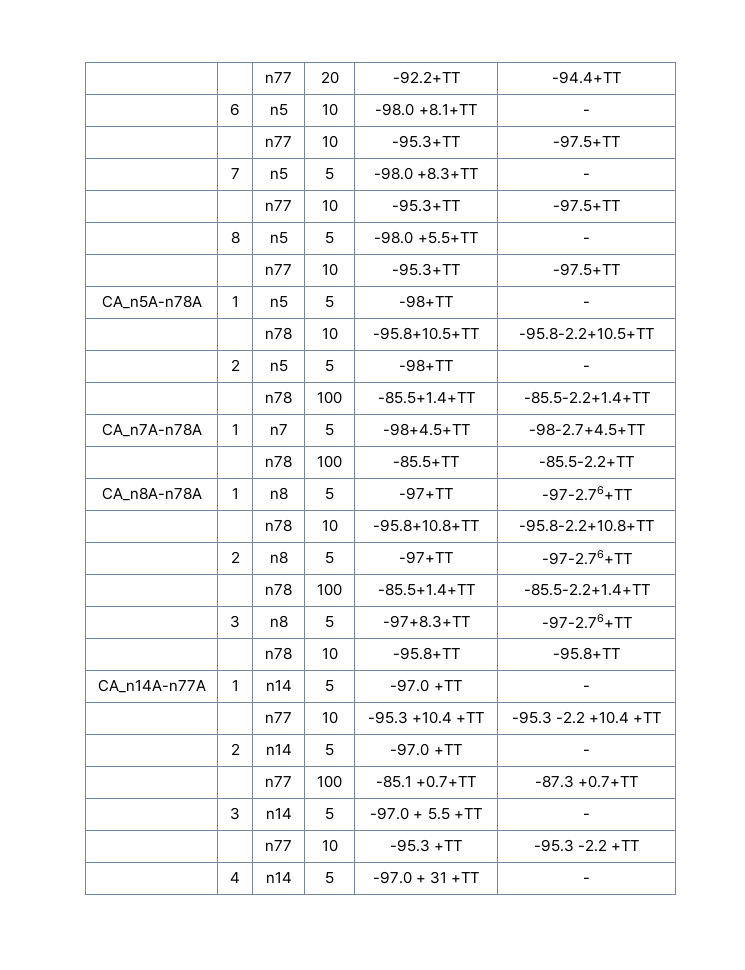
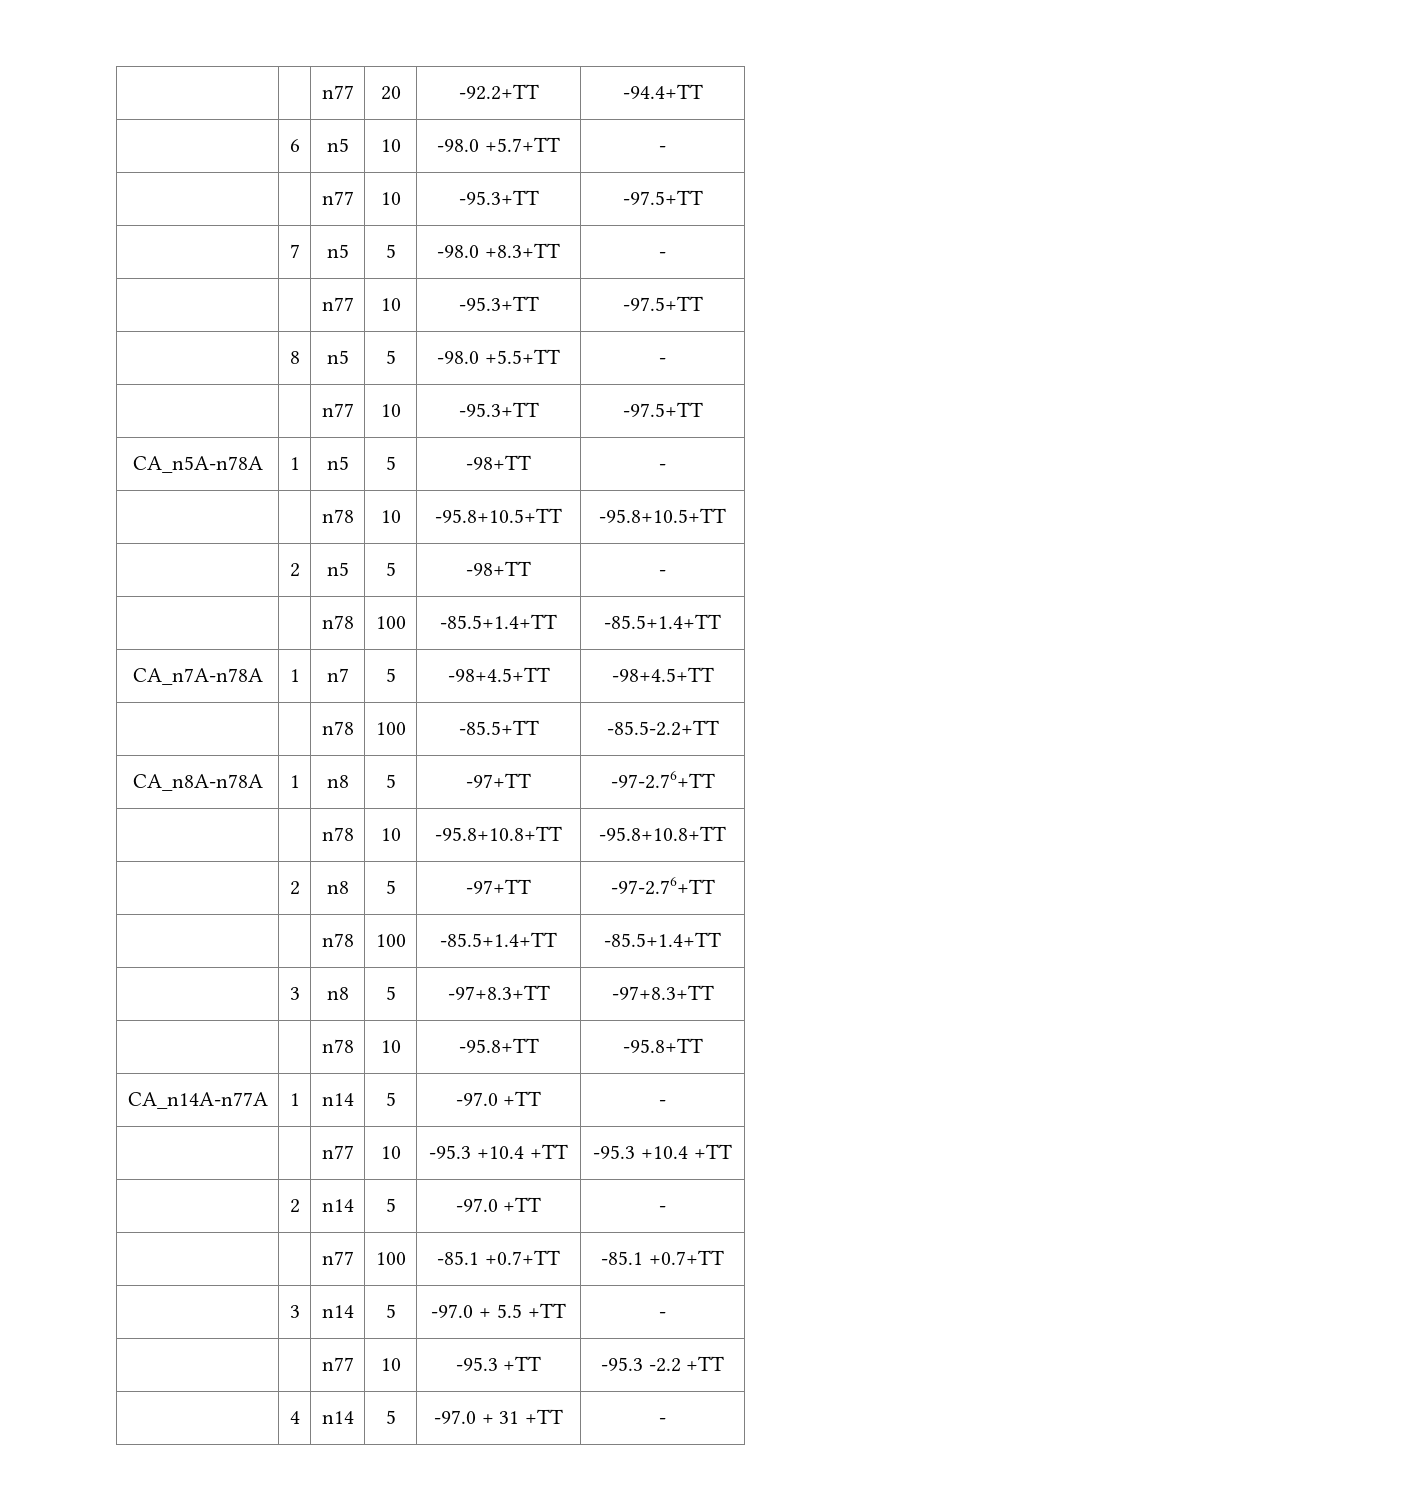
- | 6 | n5 | 10 | -98.0 +8.1+TT | -
+ | 6 | n5 | 10 | -98.0 +5.7+TT | -
- | | n78 | 10 | -95.8+10.5+TT | -95.8-2.2+10.5+TT
+ | | n78 | 10 | -95.8+10.5+TT | -95.8+10.5+TT
  | 2 | n5 | 5 | -98+TT | -
- | | n78 | 100 | -85.5+1.4+TT | -85.5-2.2+1.4+TT
+ | | n78 | 100 | -85.5+1.4+TT | -85.5+1.4+TT
- CA_n7A-n78A | 1 | n7 | 5 | -98+4.5+TT | -98-2.7+4.5+TT
+ CA_n7A-n78A | 1 | n7 | 5 | -98+4.5+TT | -98+4.5+TT
- | | n78 | 10 | -95.8+10.8+TT | -95.8-2.2+10.8+TT
+ | | n78 | 10 | -95.8+10.8+TT | -95.8+10.8+TT
  | 2 | n8 | 5 | -97+TT | -97-2.76+TT
- | | n78 | 100 | -85.5+1.4+TT | -85.5-2.2+1.4+TT
+ | | n78 | 100 | -85.5+1.4+TT | -85.5+1.4+TT
- | 3 | n8 | 5 | -97+8.3+TT | -97-2.76+TT
+ | 3 | n8 | 5 | -97+8.3+TT | -97+8.3+TT
- | | n77 | 10 | -95.3 +10.4 +TT | -95.3 -2.2 +10.4 +TT
+ | | n77 | 10 | -95.3 +10.4 +TT | -95.3 +10.4 +TT
- | | n77 | 100 | -85.1 +0.7+TT | -87.3 +0.7+TT
+ | | n77 | 100 | -85.1 +0.7+TT | -85.1 +0.7+TT

